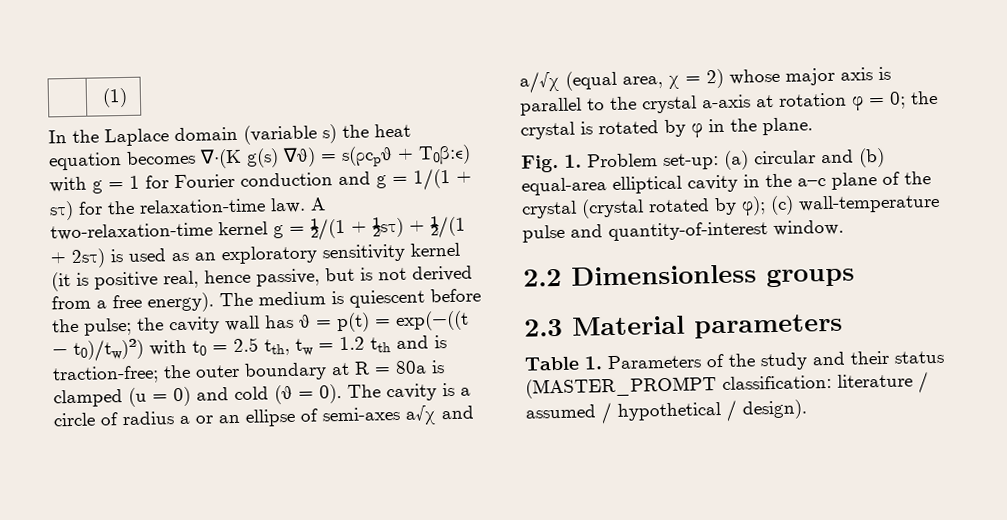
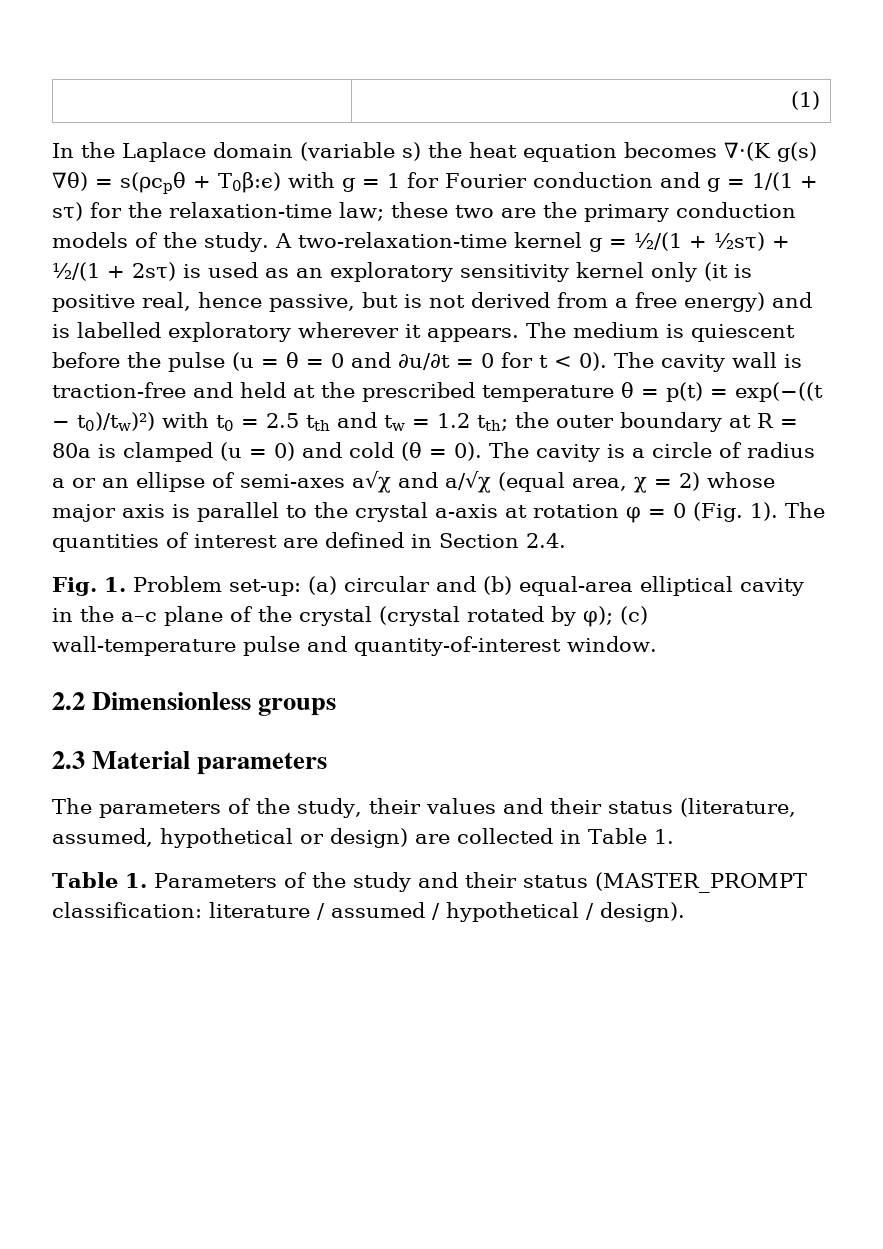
- In the Laplace domain (variable s) the heat equation becomes ∇·(K g(s) ∇θ) = s(ρcpθ + T0β:ϵ) with g = 1 for Fourier conduction and g = 1/(1 + sτ) for the relaxation-time law.
+ In the Laplace domain (variable s) the heat equation becomes ∇·(K g(s) ∇θ) = s(ρcpθ + T0β:ϵ) with g = 1 for Fourier conduction and g = 1/(1 + sτ) for the relaxation-time law; these two are the primary conduction models of the study.
- A two-relaxation-time kernel g = ½/(1 + ½sτ) + ½/(1 + 2sτ) is used as an exploratory sensitivity kernel (it is positive real, hence passive, but is not derived from a free energy).
+ A two-relaxation-time kernel g = ½/(1 + ½sτ) + ½/(1 + 2sτ) is used as an exploratory sensitivity kernel only (it is positive real, hence passive, but is not derived from a free energy) and is labelled exploratory wherever it appears.
- The medium is quiescent before the pulse; the cavity wall has θ = p(t) = exp(−((t − t0)/tw)²) with t0 = 2.5 tth, tw = 1.2 tth and is traction-free; the outer boundary at R = 80a is clamped (u = 0) and cold (θ = 0).
+ The medium is quiescent before the pulse (u = θ = 0 and ∂u/∂t = 0 for t < 0). The cavity wall is traction-free and held at the prescribed temperature θ = p(t) = exp(−((t − t0)/tw)²) with t0 = 2.5 tth and tw = 1.2 tth; the outer boundary at R = 80a is clamped (u = 0) and cold (θ = 0).
- The cavity is a circle of radius a or an ellipse of semi-axes a√χ and a/√χ (equal area, χ = 2) whose major axis is parallel to the crystal a-axis at rotation φ = 0; the crystal is rotated by φ in the plane.
+ The cavity is a circle of radius a or an ellipse of semi-axes a√χ and a/√χ (equal area, χ = 2) whose major axis is parallel to the crystal a-axis at rotation φ = 0 (Fig. 1). The quantities of interest are defined in Section 2.4.
+ The parameters of the study, their values and their status (literature, assumed, hypothetical or design) are collected in Table 1.

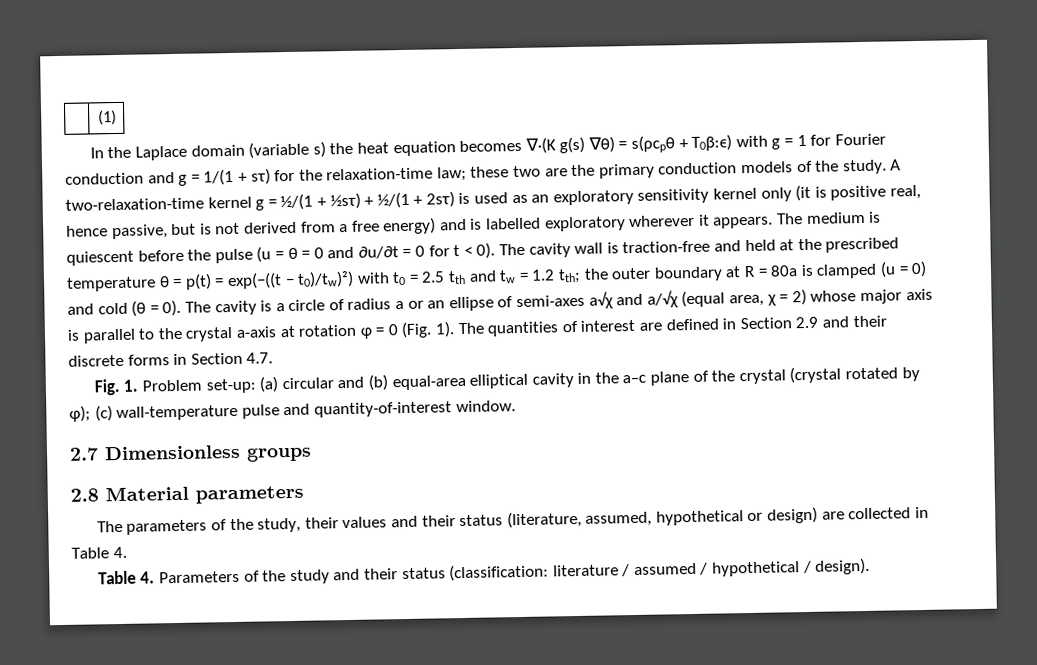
- The quantities of interest are defined in Section 2.4.
+ The quantities of interest are defined in Section 2.9 and their discrete forms in Section 4.7.
- 2.2 Dimensionless groups
+ 2.7 Dimensionless groups
- 2.3 Material parameters
+ 2.8 Material parameters
- The parameters of the study, their values and their status (literature, assumed, hypothetical or design) are collected in Table 1.
- Table 1. Parameters of the study and their status (MASTER_PROMPT classification: literature / assumed / hypothetical / design).
+ The parameters of the study, their values and their status (literature, assumed, hypothetical or design) are collected in Table 4.
+ Table 4. Parameters of the study and their status (classification: literature / assumed / hypothetical / design).

